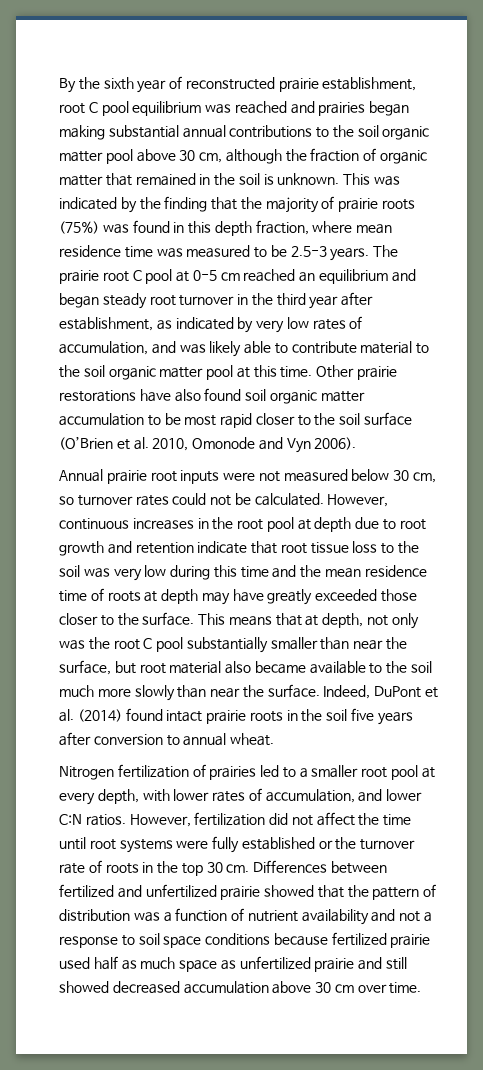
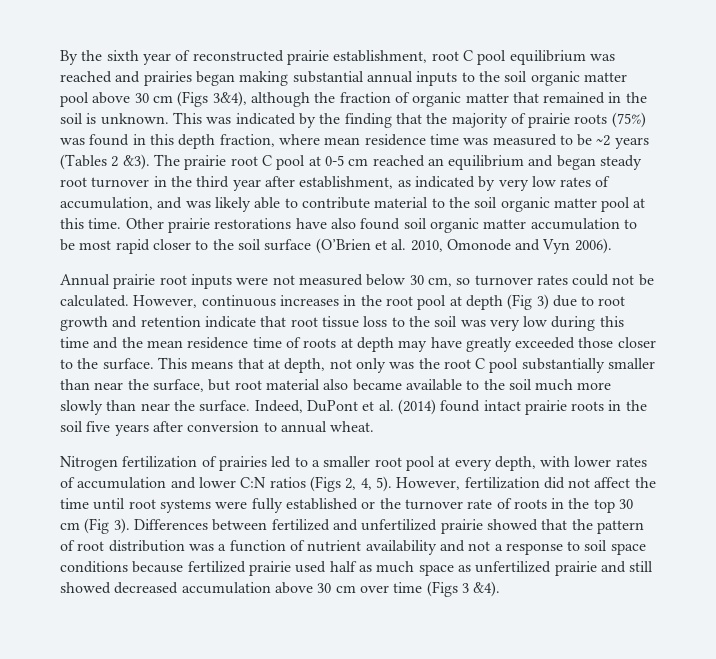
- By the sixth year of reconstructed prairie establishment, root C pool equilibrium was reached and prairies began making substantial annual contributions to the soil organic matter pool above 30 cm, although the fraction of organic matter that remained in the soil is unknown.
+ By the sixth year of reconstructed prairie establishment, root C pool equilibrium was reached and prairies began making substantial annual inputs to the soil organic matter pool above 30 cm (Figs 3&4), although the fraction of organic matter that remained in the soil is unknown.
- This was indicated by the finding that the majority of prairie roots (75%) was found in this depth fraction, where mean residence time was measured to be 2.5-3 years.
+ This was indicated by the finding that the majority of prairie roots (75%) was found in this depth fraction, where mean residence time was measured to be ~2 years (Tables 2 &3).
- However, continuous increases in the root pool at depth due to root growth and retention indicate that root tissue loss to the soil was very low during this time and the mean residence time of roots at depth may have greatly exceeded those closer to the surface.
+ However, continuous increases in the root pool at depth (Fig 3) due to root growth and retention indicate that root tissue loss to the soil was very low during this time and the mean residence time of roots at depth may have greatly exceeded those closer to the surface.
- Nitrogen fertilization of prairies led to a smaller root pool at every depth, with lower rates of accumulation, and lower C:N ratios.
+ Nitrogen fertilization of prairies led to a smaller root pool at every depth, with lower rates of accumulation and lower C:N ratios (Figs 2, 4, 5).
- However, fertilization did not affect the time until root systems were fully established or the turnover rate of roots in the top 30 cm.
+ However, fertilization did not affect the time until root systems were fully established or the turnover rate of roots in the top 30 cm (Fig 3).
- Differences between fertilized and unfertilized prairie showed that the pattern of distribution was a function of nutrient availability and not a response to soil space conditions because fertilized prairie used half as much space as unfertilized prairie and still showed decreased accumulation above 30 cm over time.
+ Differences between fertilized and unfertilized prairie showed that the pattern of root distribution was a function of nutrient availability and not a response to soil space conditions because fertilized prairie used half as much space as unfertilized prairie and still showed decreased accumulation above 30 cm over time (Figs 3 &4).

